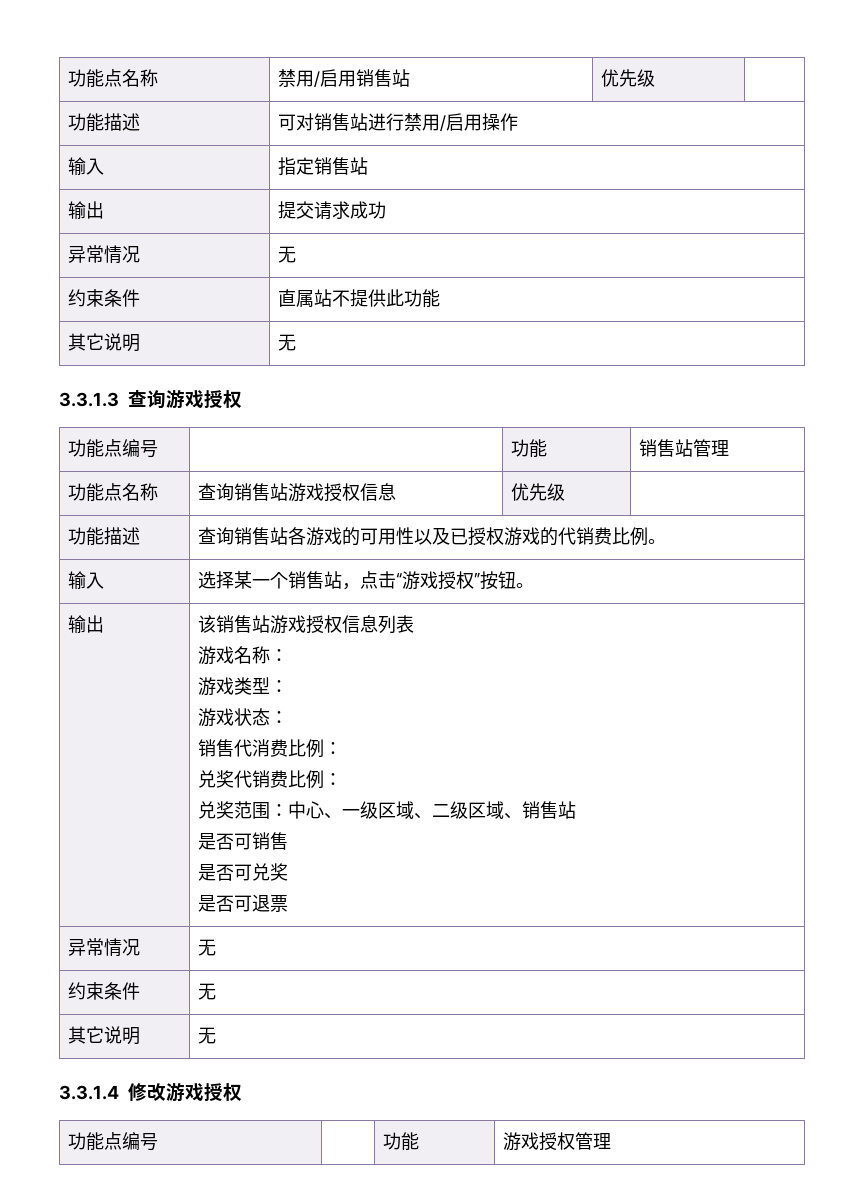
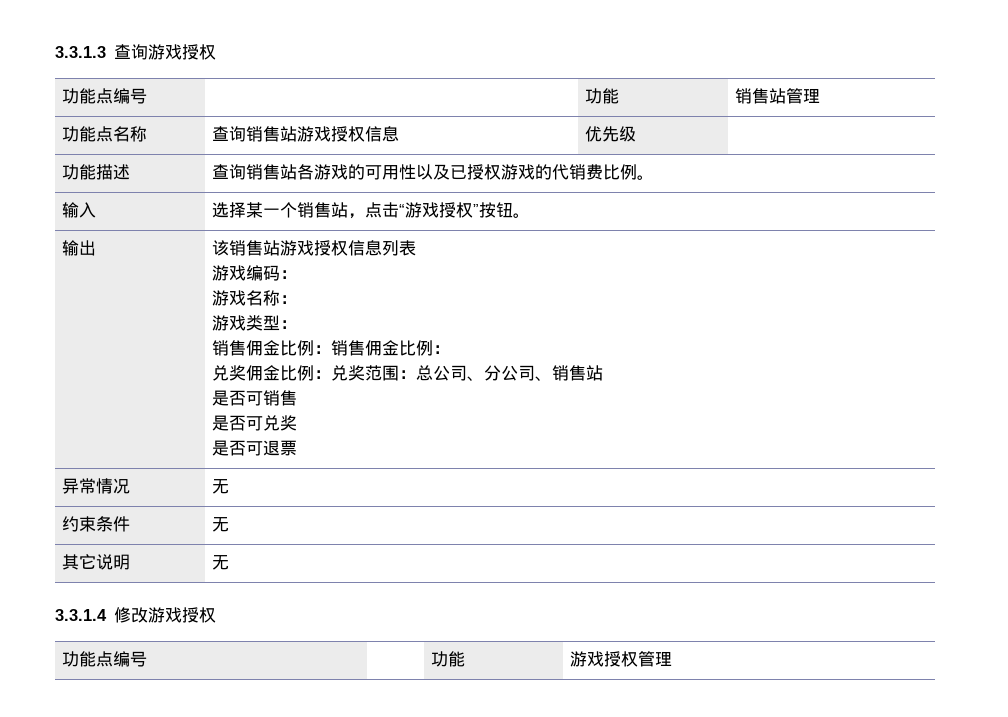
- 功能点名称 | 禁用/启用销售站 | 优先级 |
- 功能描述 | 可对销售站进行禁用/启用操作
- 输入 | 指定销售站
- 输出 | 提交请求成功
- 异常情况 | 无
- 约束条件 | 直属站不提供此功能
- 其它说明 | 无
+ 游戏编码：
- 游戏状态：
- 销售代消费比例：
- 兑奖代销费比例：
- 兑奖范围：中心、一级区域、二级区域、销售站
+ 销售佣金比例：销售佣金比例：
+ 兑奖佣金比例：兑奖范围：总公司、分公司、销售站

